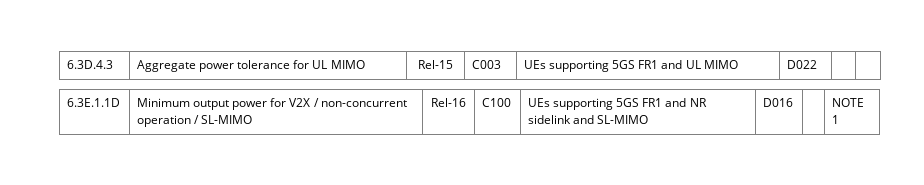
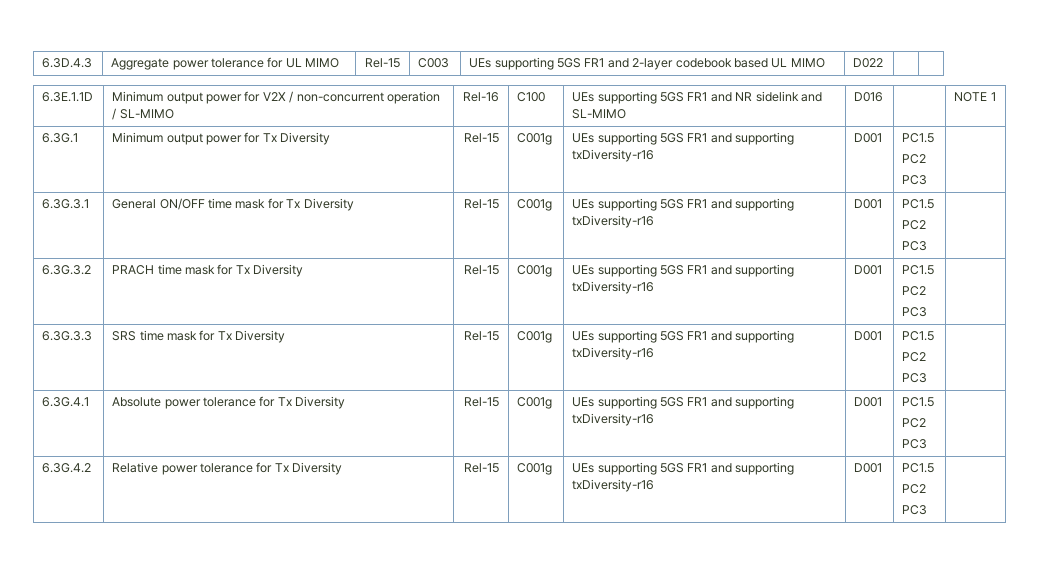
- 6.3D.4.3 | Aggregate power tolerance for UL MIMO | Rel-15 | C003 | UEs supporting 5GS FR1 and UL MIMO | D022 | |
+ 6.3D.4.3 | Aggregate power tolerance for UL MIMO | Rel-15 | C003 | UEs supporting 5GS FR1 and 2-layer codebook based UL MIMO | D022 | |
+ 6.3G.1 | Minimum output power for Tx Diversity | Rel-15 | C001g | UEs supporting 5GS FR1 and supporting txDiversity-r16 | D001 | PC1.5
+ PC2
+ PC3 |
+ 6.3G.3.1 | General ON/OFF time mask for Tx Diversity | Rel-15 | C001g | UEs supporting 5GS FR1 and supporting txDiversity-r16 | D001 | PC1.5
+ PC2
+ PC3 |
+ 6.3G.3.2 | PRACH time mask for Tx Diversity | Rel-15 | C001g | UEs supporting 5GS FR1 and supporting txDiversity-r16 | D001 | PC1.5
+ PC2
+ PC3 |
+ 6.3G.3.3 | SRS time mask for Tx Diversity | Rel-15 | C001g | UEs supporting 5GS FR1 and supporting txDiversity-r16 | D001 | PC1.5
+ PC2
+ PC3 |
+ 6.3G.4.1 | Absolute power tolerance for Tx Diversity | Rel-15 | C001g | UEs supporting 5GS FR1 and supporting txDiversity-r16 | D001 | PC1.5
+ PC2
+ PC3 |
+ 6.3G.4.2 | Relative power tolerance for Tx Diversity | Rel-15 | C001g | UEs supporting 5GS FR1 and supporting txDiversity-r16 | D001 | PC1.5
+ PC2
+ PC3 |

